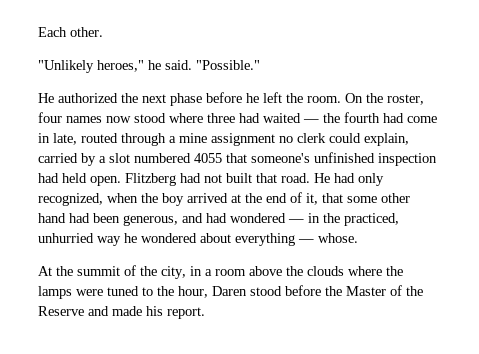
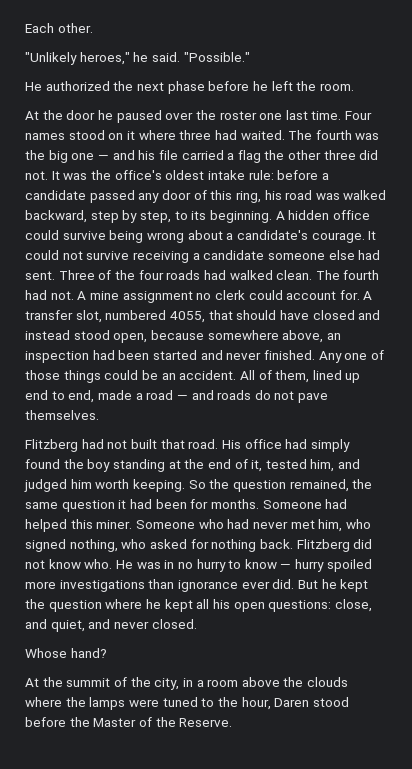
- He authorized the next phase before he left the room. On the roster, four names now stood where three had waited — the fourth had come in late, routed through a mine assignment no clerk could explain, carried by a slot numbered 4055 that someone's unfinished inspection had held open. Flitzberg had not built that road.
+ He authorized the next phase before he left the room.
+ At the door he paused over the roster one last time. Four names stood on it where three had waited. The fourth was the big one — and his file carried a flag the other three did not. It was the office's oldest intake rule: before a candidate passed any door of this ring, his road was walked backward, step by step, to its beginning. A hidden office could survive being wrong about a candidate's courage. It could not survive receiving a candidate someone else had sent. Three of the four roads had walked clean. The fourth had not. A mine assignment no clerk could account for. A transfer slot, numbered 4055, that should have closed and instead stood open, because somewhere above, an inspection had been started and never finished. Any one of those things could be an accident. All of them, lined up end to end, made a road — and roads do not pave themselves.
+ Flitzberg had not built that road.
- He had only recognized, when the boy arrived at the end of it, that some other hand had been generous, and had wondered — in the practiced, unhurried way he wondered about everything — whose.
+ His office had simply found the boy standing at the end of it, tested him, and judged him worth keeping. So the question remained, the same question it had been for months. Someone had helped this miner. Someone who had never met him, who signed nothing, who asked for nothing back. Flitzberg did not know who. He was in no hurry to know — hurry spoiled more investigations than ignorance ever did. But he kept the question where he kept all his open questions: close, and quiet, and never closed.
+ Whose hand?
- At the summit of the city, in a room above the clouds where the lamps were tuned to the hour, Daren stood before the Master of the Reserve and made his report.
+ At the summit of the city, in a room above the clouds where the lamps were tuned to the hour, Daren stood before the Master of the Reserve.

